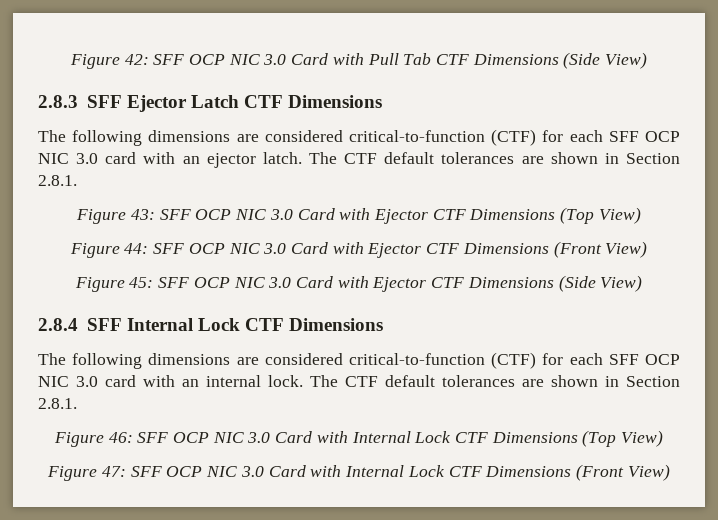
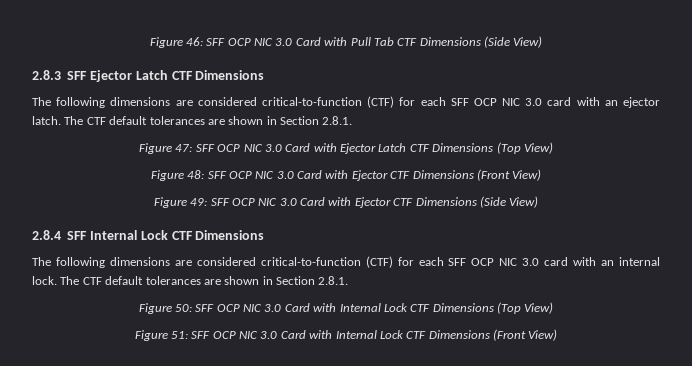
- Figure 42: SFF OCP NIC 3.0 Card with Pull Tab CTF Dimensions (Side View)
+ Figure 46: SFF OCP NIC 3.0 Card with Pull Tab CTF Dimensions (Side View)
- Figure 43: SFF OCP NIC 3.0 Card with Ejector CTF Dimensions (Top View)
- Figure 44: SFF OCP NIC 3.0 Card with Ejector CTF Dimensions (Front View)
+ Figure 47: SFF OCP NIC 3.0 Card with Ejector Latch CTF Dimensions (Top View)
+ Figure 48: SFF OCP NIC 3.0 Card with Ejector CTF Dimensions (Front View)
- Figure 45: SFF OCP NIC 3.0 Card with Ejector CTF Dimensions (Side View)
+ Figure 49: SFF OCP NIC 3.0 Card with Ejector CTF Dimensions (Side View)
- Figure 46: SFF OCP NIC 3.0 Card with Internal Lock CTF Dimensions (Top View)
+ Figure 50: SFF OCP NIC 3.0 Card with Internal Lock CTF Dimensions (Top View)
- Figure 47: SFF OCP NIC 3.0 Card with Internal Lock CTF Dimensions (Front View)
+ Figure 51: SFF OCP NIC 3.0 Card with Internal Lock CTF Dimensions (Front View)

